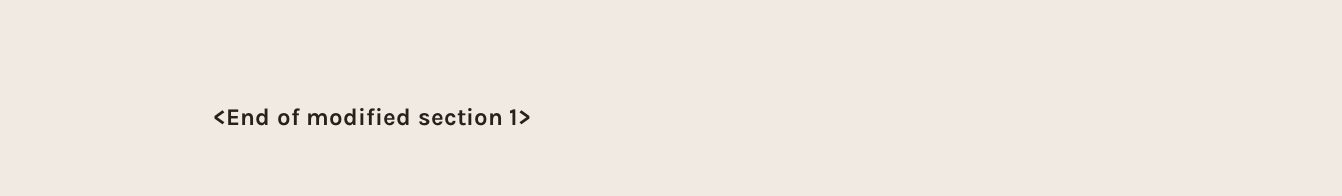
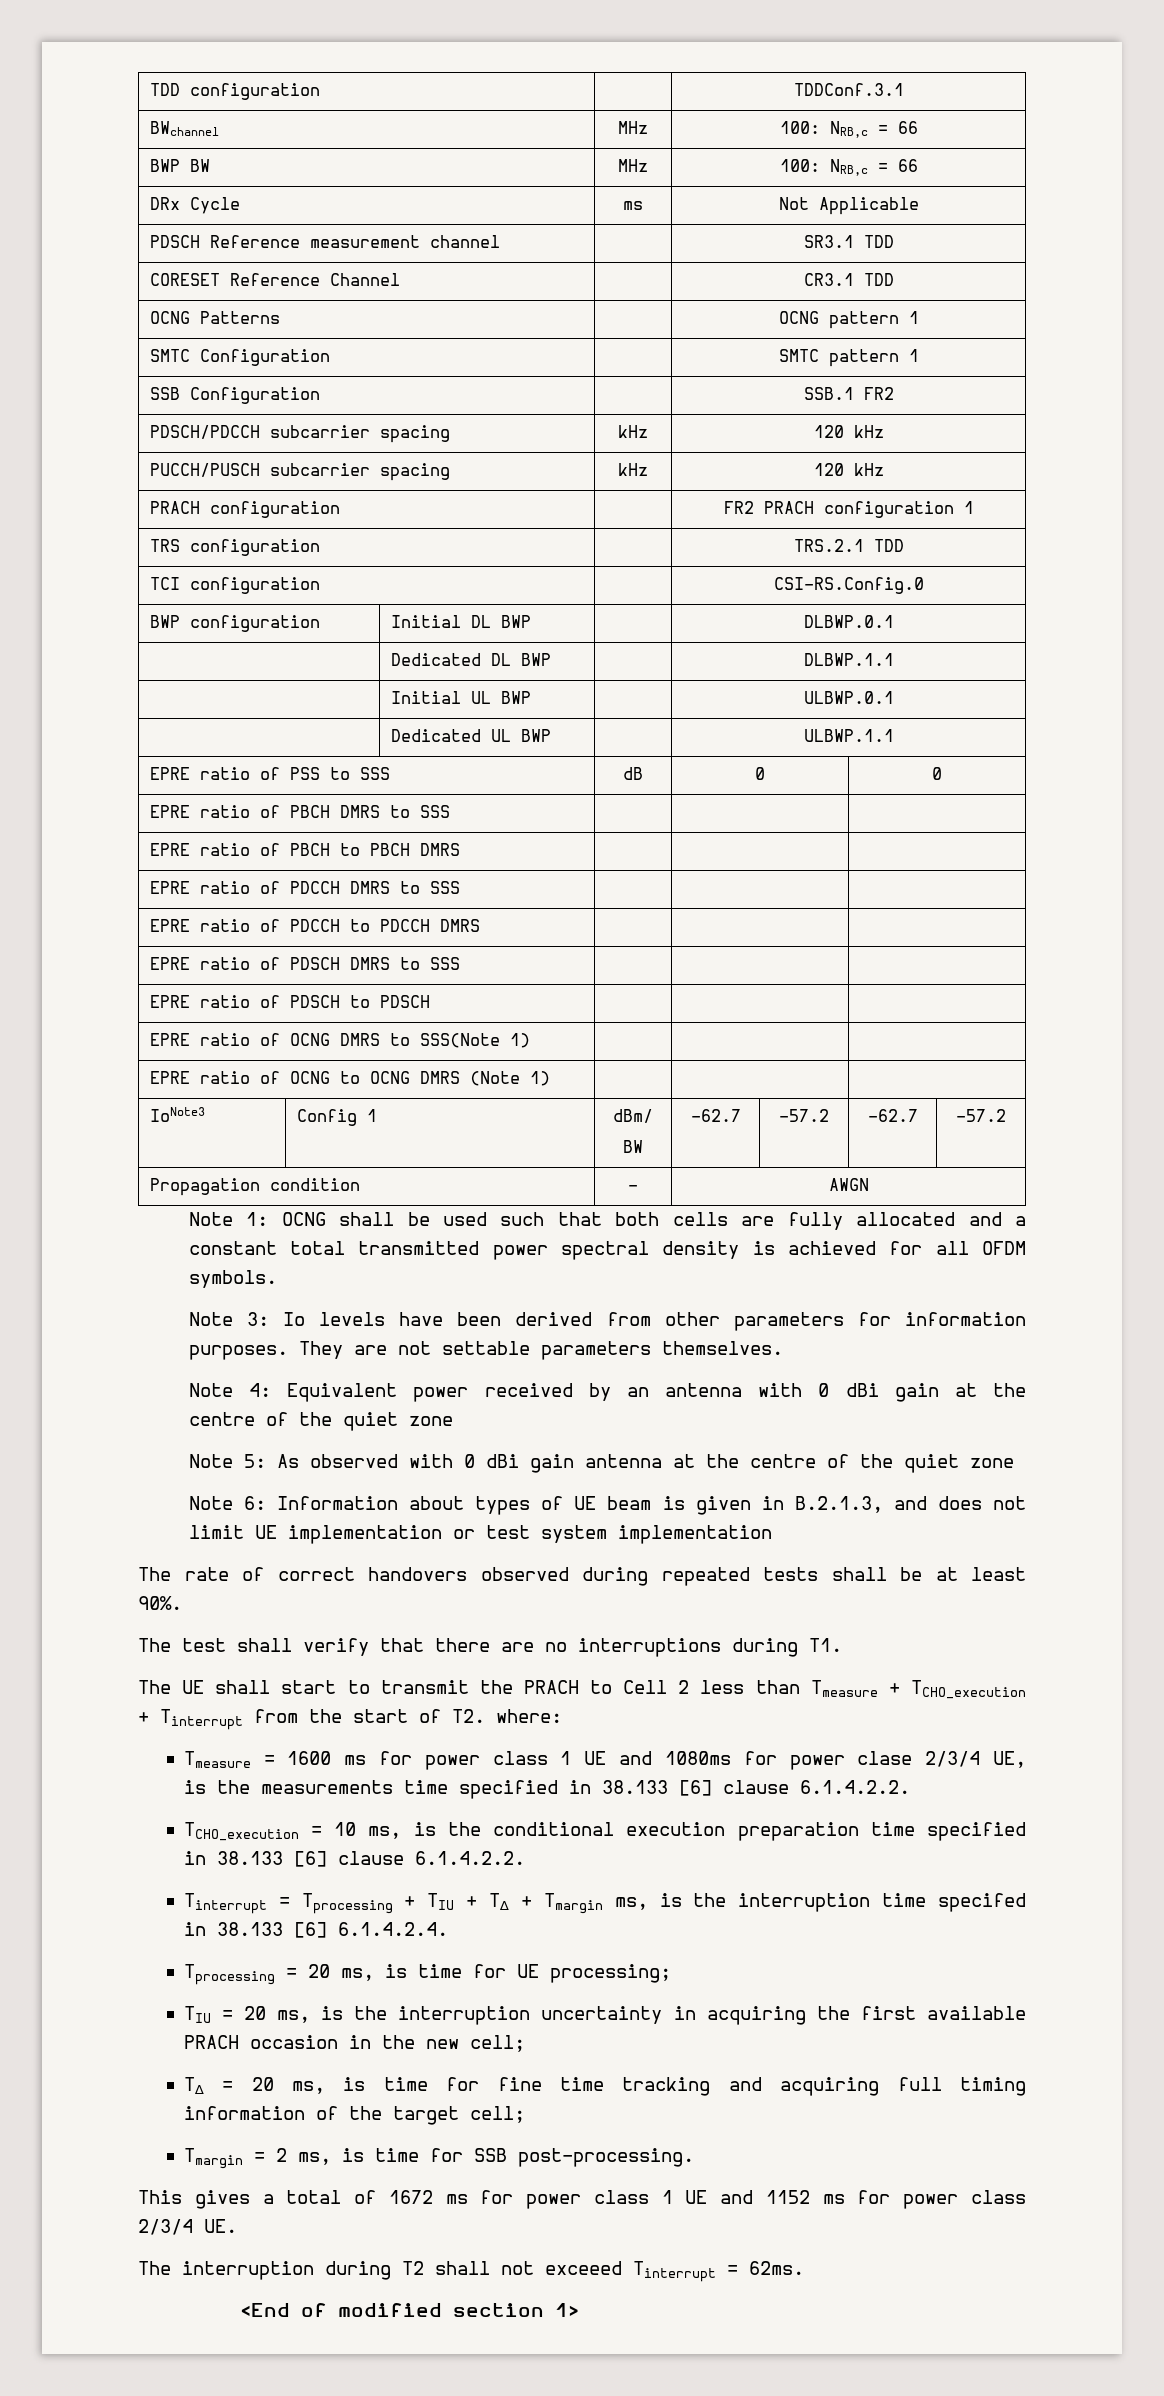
+ TDD configuration | | TDDConf.3.1
+ BWchannel | MHz | 100: NRB,c = 66
+ BWP BW | MHz | 100: NRB,c = 66
+ DRx Cycle | ms | Not Applicable
+ PDSCH Reference measurement channel | | SR3.1 TDD
+ CORESET Reference Channel | | CR3.1 TDD
+ OCNG Patterns | | OCNG pattern 1
+ SMTC Configuration | | SMTC pattern 1
+ SSB Configuration | | SSB.1 FR2
+ PDSCH/PDCCH subcarrier spacing | kHz | 120 kHz
+ PUCCH/PUSCH subcarrier spacing | kHz | 120 kHz
+ PRACH configuration | | FR2 PRACH configuration 1
+ TRS configuration | | TRS.2.1 TDD
+ TCI configuration | | CSI-RS.Config.0
+ BWP configuration | Initial DL BWP | | DLBWP.0.1
+ | Dedicated DL BWP | | DLBWP.1.1
+ | Initial UL BWP | | ULBWP.0.1
+ | Dedicated UL BWP | | ULBWP.1.1
+ EPRE ratio of PSS to SSS | dB | 0 | 0
+ EPRE ratio of PBCH DMRS to SSS | | |
+ EPRE ratio of PBCH to PBCH DMRS | | |
+ EPRE ratio of PDCCH DMRS to SSS | | |
+ EPRE ratio of PDCCH to PDCCH DMRS | | |
+ EPRE ratio of PDSCH DMRS to SSS | | |
+ EPRE ratio of PDSCH to PDSCH | | |
+ EPRE ratio of OCNG DMRS to SSS(Note 1) | | |
+ EPRE ratio of OCNG to OCNG DMRS (Note 1) | | |
+ IoNote3 | Config 1 | dBm/
+ BW | -62.7 | -57.2 | -62.7 | -57.2
+ Propagation condition | - | AWGN
+ Note 1: OCNG shall be used such that both cells are fully allocated and a constant total transmitted power spectral density is achieved for all OFDM symbols.
+ Note 3: Io levels have been derived from other parameters for information purposes. They are not settable parameters themselves.
+ Note 4: Equivalent power received by an antenna with 0 dBi gain at the centre of the quiet zone
+ Note 5: As observed with 0 dBi gain antenna at the centre of the quiet zone
+ Note 6: Information about types of UE beam is given in B.2.1.3, and does not limit UE implementation or test system implementation
+ The rate of correct handovers observed during repeated tests shall be at least 90%.
+ The test shall verify that there are no interruptions during T1.
+ The UE shall start to transmit the PRACH to Cell 2 less than Tmeasure + TCHO_execution + Tinterrupt from the start of T2. where:
+ Tmeasure = 1600 ms for power class 1 UE and 1080ms for power clase 2/3/4 UE, is the measurements time specified in 38.133 [6] clause 6.1.4.2.2.
+ TCHO_execution = 10 ms, is the conditional execution preparation time specified in 38.133 [6] clause 6.1.4.2.2.
+ Tinterrupt = Tprocessing + TIU + T∆ + Tmargin ms, is the interruption time specifed in 38.133 [6] 6.1.4.2.4.
+ Tprocessing = 20 ms, is time for UE processing;
+ TIU = 20 ms, is the interruption uncertainty in acquiring the first available PRACH occasion in the new cell;
+ T∆ = 20 ms, is time for fine time tracking and acquiring full timing information of the target cell;
+ Tmargin = 2 ms, is time for SSB post-processing.
+ This gives a total of 1672 ms for power class 1 UE and 1152 ms for power class 2/3/4 UE.
+ The interruption during T2 shall not exceeed Tinterrupt = 62ms.

